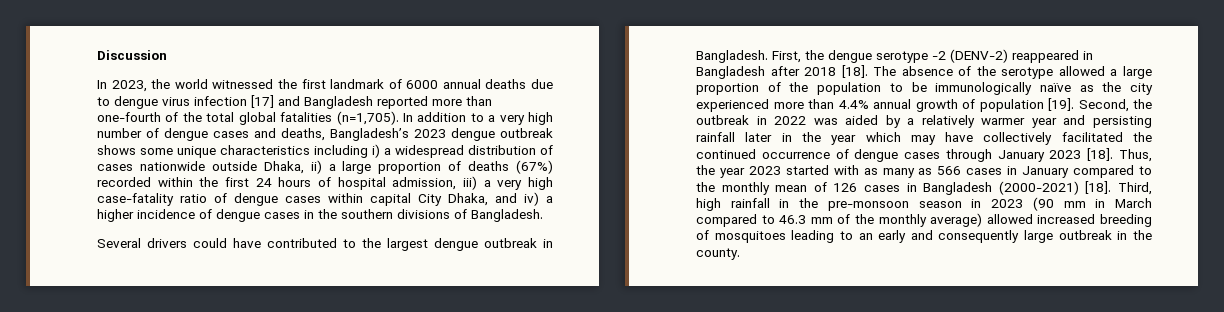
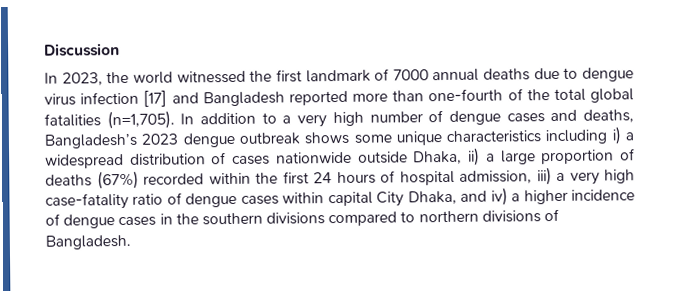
- In 2023, the world witnessed the first landmark of 6000 annual deaths due to dengue virus infection [17] and Bangladesh reported more than one-fourth of the total global fatalities (n=1,705).
+ In 2023, the world witnessed the first landmark of 7000 annual deaths due to dengue virus infection [17] and Bangladesh reported more than one-fourth of the total global fatalities (n=1,705).
- In addition to a very high number of dengue cases and deaths, Bangladesh’s 2023 dengue outbreak shows some unique characteristics including i) a widespread distribution of cases nationwide outside Dhaka, ii) a large proportion of deaths (67%) recorded within the first 24 hours of hospital admission, iii) a very high case-fatality ratio of dengue cases within capital City Dhaka, and iv) a higher incidence of dengue cases in the southern divisions of Bangladesh.
- Several drivers could have contributed to the largest dengue outbreak in Bangladesh. First, the dengue serotype -2 (DENV-2) reappeared in Bangladesh after 2018 [18]. The absence of the serotype allowed a large proportion of the population to be immunologically naïve as the city experienced more than 4.4% annual growth of population [19]. Second, the outbreak in 2022 was aided by a relatively warmer year and persisting rainfall later in the year which may have collectively facilitated the continued occurrence of dengue cases through January 2023 [18]. Thus, the year 2023 started with as many as 566 cases in January compared to the monthly mean of 126 cases in Bangladesh (2000-2021) [18]. Third, high rainfall in the pre-monsoon season in 2023 (90 mm in March compared to 46.3 mm of the monthly average) allowed increased breeding of mosquitoes leading to an early and consequently large outbreak in the county.
+ In addition to a very high number of dengue cases and deaths, Bangladesh’s 2023 dengue outbreak shows some unique characteristics including i) a widespread distribution of cases nationwide outside Dhaka, ii) a large proportion of deaths (67%) recorded within the first 24 hours of hospital admission, iii) a very high case-fatality ratio of dengue cases within capital City Dhaka, and iv) a higher incidence of dengue cases in the southern divisions compared to northern divisions of Bangladesh.

